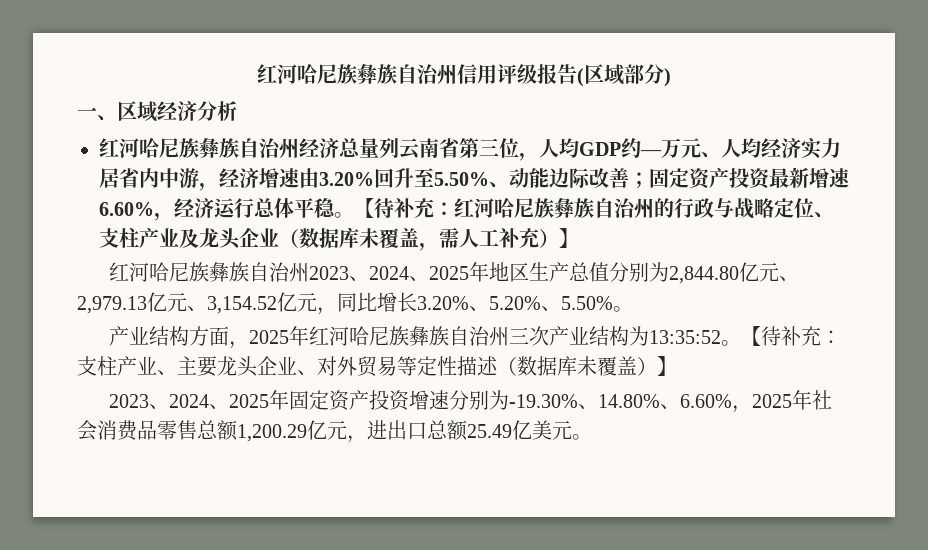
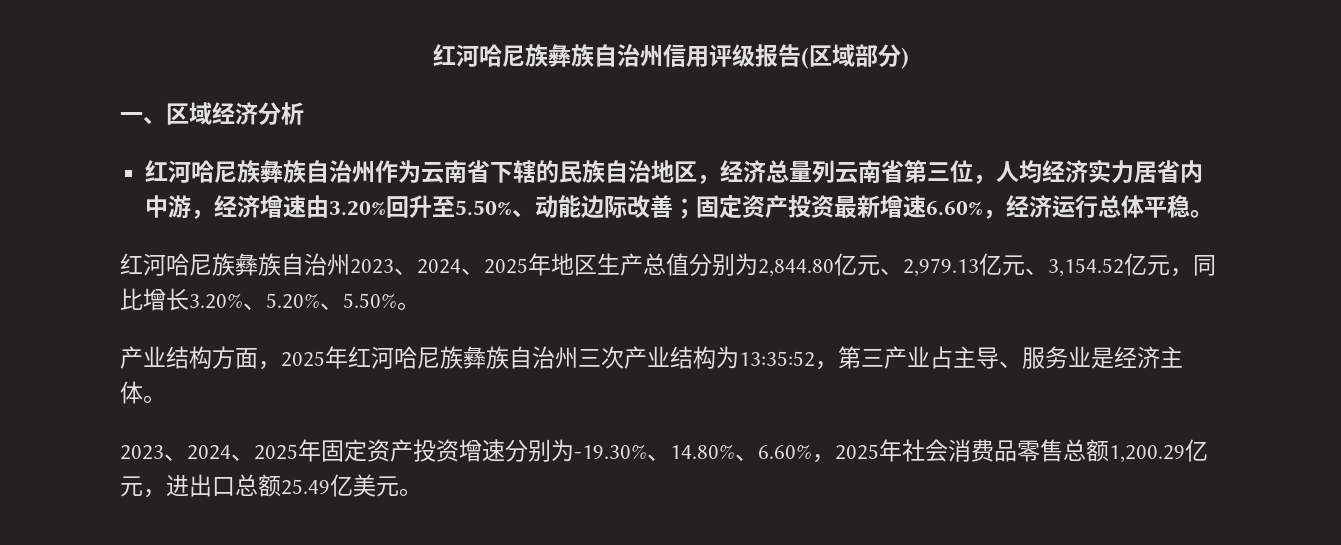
- 红河哈尼族彝族自治州经济总量列云南省第三位，人均GDP约—万元、人均经济实力居省内中游，经济增速由3.20%回升至5.50%、动能边际改善；固定资产投资最新增速6.60%，经济运行总体平稳。【待补充：红河哈尼族彝族自治州的行政与战略定位、支柱产业及龙头企业（数据库未覆盖，需人工补充）】
+ 红河哈尼族彝族自治州作为云南省下辖的民族自治地区，经济总量列云南省第三位，人均经济实力居省内中游，经济增速由3.20%回升至5.50%、动能边际改善；固定资产投资最新增速6.60%，经济运行总体平稳。
- 产业结构方面，2025年红河哈尼族彝族自治州三次产业结构为13:35:52。【待补充：支柱产业、主要龙头企业、对外贸易等定性描述（数据库未覆盖）】
+ 产业结构方面，2025年红河哈尼族彝族自治州三次产业结构为13:35:52，第三产业占主导、服务业是经济主体。

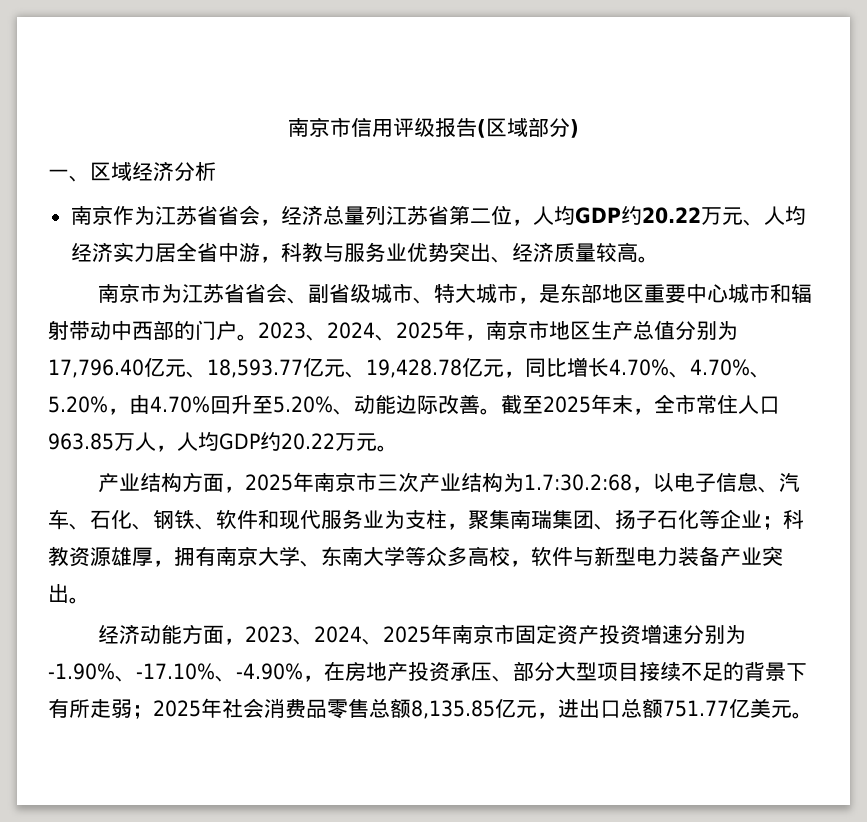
- 红河哈尼族彝族自治州信用评级报告(区域部分)
+ 南京市信用评级报告(区域部分)
- 红河哈尼族彝族自治州作为云南省下辖的民族自治地区，经济总量列云南省第三位，人均经济实力居省内中游，经济增速由3.20%回升至5.50%、动能边际改善；固定资产投资最新增速6.60%，经济运行总体平稳。
- 红河哈尼族彝族自治州2023、2024、2025年地区生产总值分别为2,844.80亿元、2,979.13亿元、3,154.52亿元，同比增长3.20%、5.20%、5.50%。
+ 南京作为江苏省省会，经济总量列江苏省第二位，人均GDP约20.22万元、人均经济实力居全省中游，科教与服务业优势突出、经济质量较高。
+ 南京市为江苏省省会、副省级城市、特大城市，是东部地区重要中心城市和辐射带动中西部的门户。2023、2024、2025年，南京市地区生产总值分别为17,796.40亿元、18,593.77亿元、19,428.78亿元，同比增长4.70%、4.70%、5.20%，由4.70%回升至5.20%、动能边际改善。截至2025年末，全市常住人口963.85万人，人均GDP约20.22万元。
- 产业结构方面，2025年红河哈尼族彝族自治州三次产业结构为13:35:52，第三产业占主导、服务业是经济主体。
- 2023、2024、2025年固定资产投资增速分别为-19.30%、14.80%、6.60%，2025年社会消费品零售总额1,200.29亿元，进出口总额25.49亿美元。
+ 产业结构方面，2025年南京市三次产业结构为1.7:30.2:68，以电子信息、汽车、石化、钢铁、软件和现代服务业为支柱，聚集南瑞集团、扬子石化等企业；科教资源雄厚，拥有南京大学、东南大学等众多高校，软件与新型电力装备产业突出。
+ 经济动能方面，2023、2024、2025年南京市固定资产投资增速分别为-1.90%、-17.10%、-4.90%，在房地产投资承压、部分大型项目接续不足的背景下有所走弱；2025年社会消费品零售总额8,135.85亿元，进出口总额751.77亿美元。

